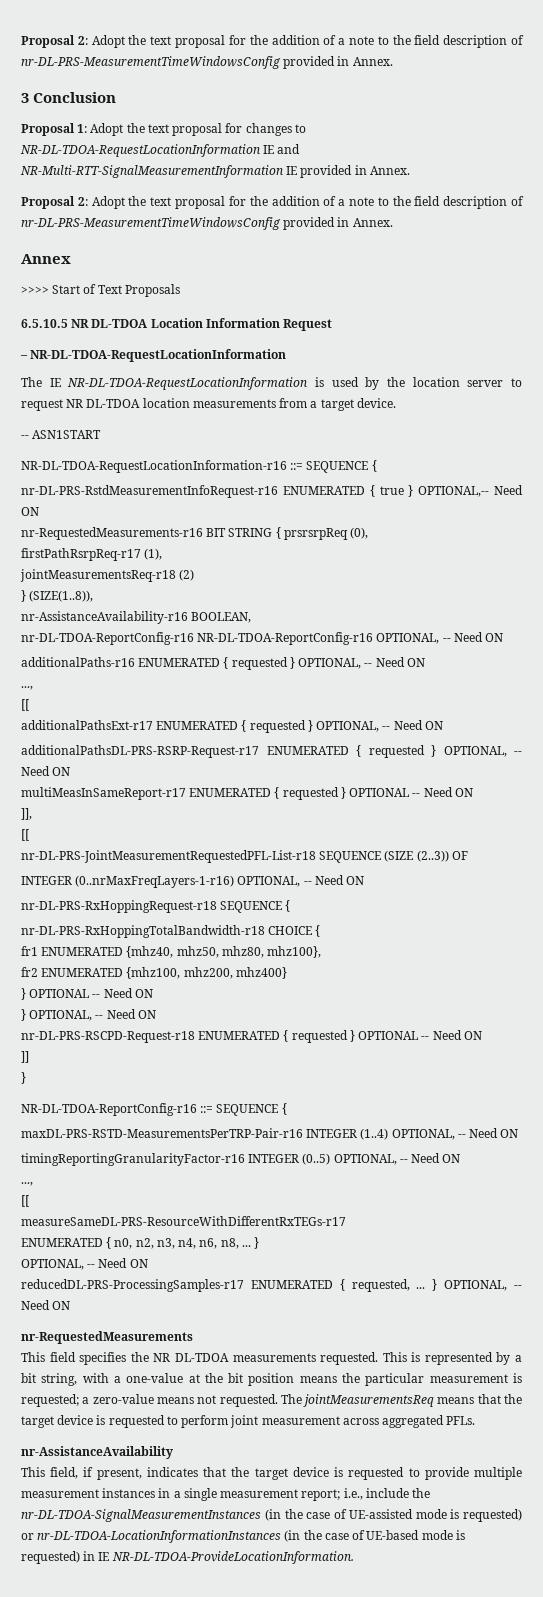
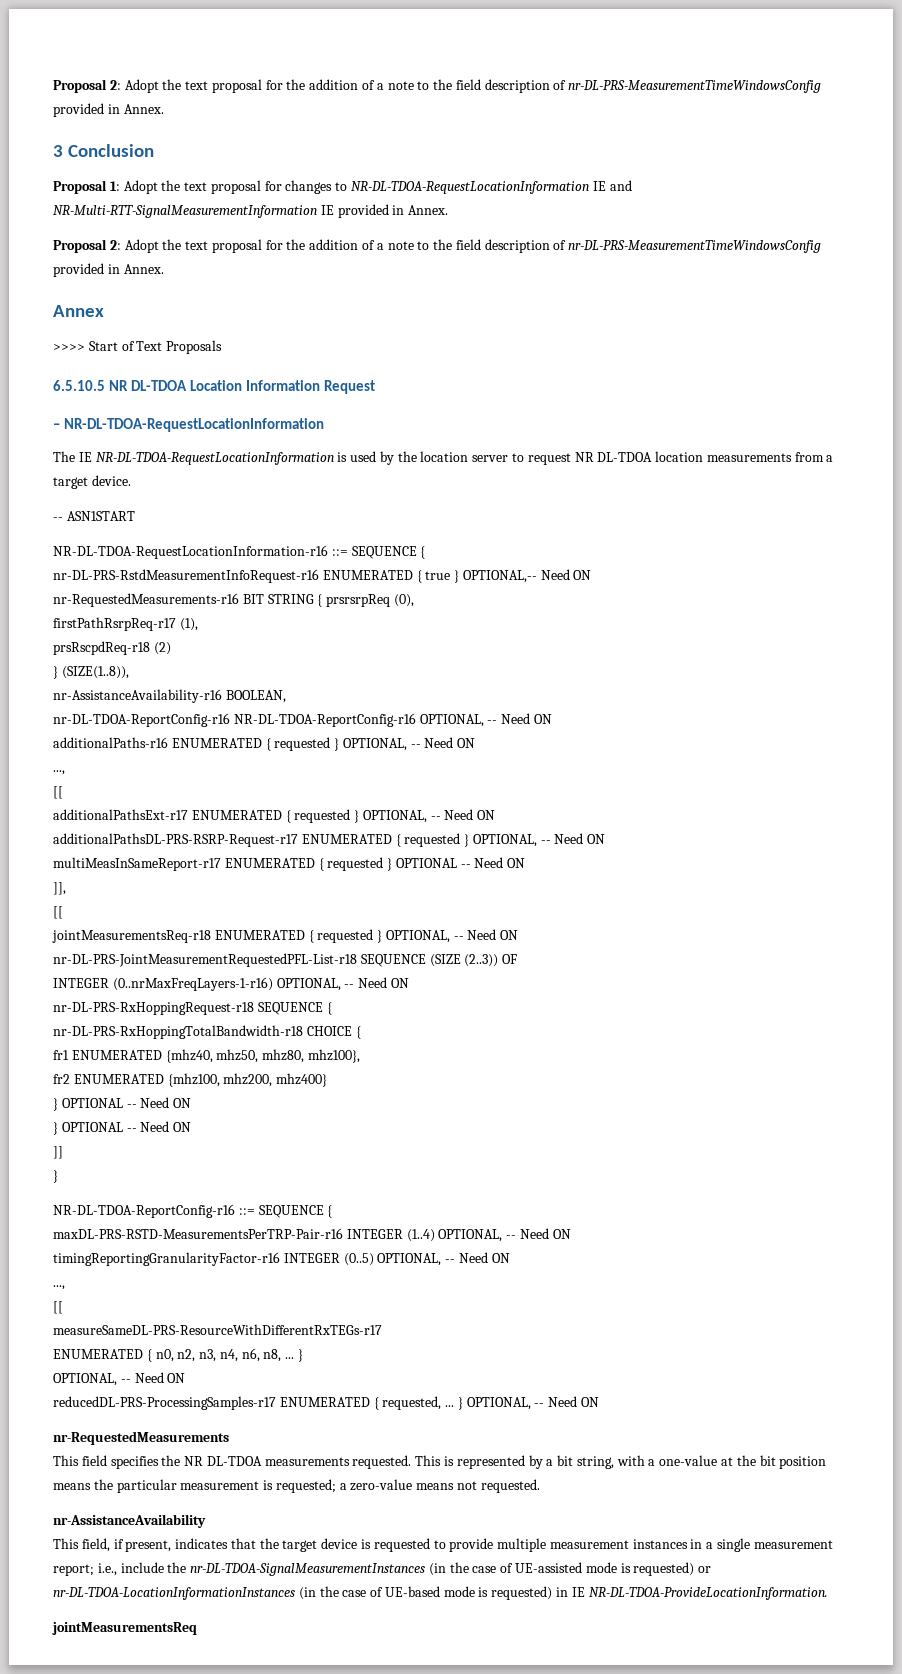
- jointMeasurementsReq-r18 (2)
+ prsRscpdReq-r18 (2)
+ jointMeasurementsReq-r18 ENUMERATED { requested } OPTIONAL, -- Need ON
  fr2 ENUMERATED {mhz100, mhz200, mhz400}
  } OPTIONAL -- Need ON
- } OPTIONAL, -- Need ON
- nr-DL-PRS-RSCPD-Request-r18 ENUMERATED { requested } OPTIONAL -- Need ON
+ } OPTIONAL -- Need ON
- The jointMeasurementsReq means that the target device is requested to perform joint measurement across aggregated PFLs.
+ jointMeasurementsReq

